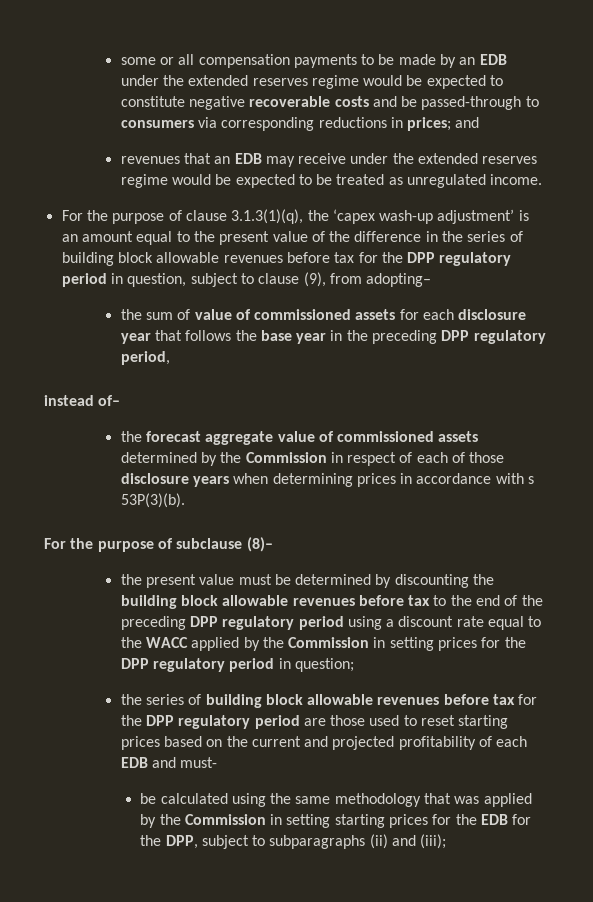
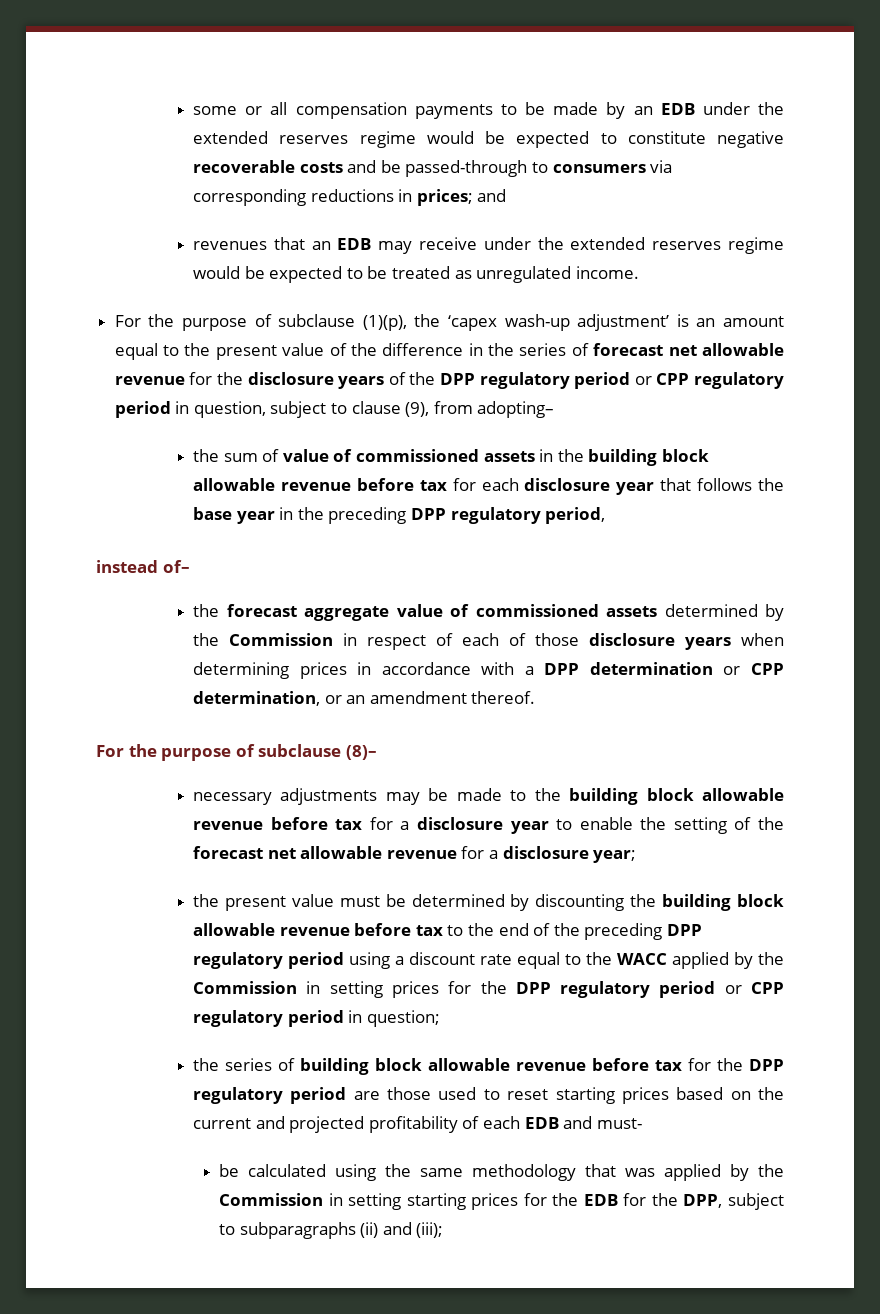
- For the purpose of clause 3.1.3(1)(q), the ‘capex wash-up adjustment’ is an amount equal to the present value of the difference in the series of building block allowable revenues before tax for the DPP regulatory period in question, subject to clause (9), from adopting–
+ For the purpose of subclause (1)(p), the ‘capex wash-up adjustment’ is an amount equal to the present value of the difference in the series of forecast net allowable revenue for the disclosure years of the DPP regulatory period or CPP regulatory period in question, subject to clause (9), from adopting–
- the sum of value of commissioned assets for each disclosure year that follows the base year in the preceding DPP regulatory period,
+ the sum of value of commissioned assets in the building block allowable revenue before tax for each disclosure year that follows the base year in the preceding DPP regulatory period,
- the forecast aggregate value of commissioned assets determined by the Commission in respect of each of those disclosure years when determining prices in accordance with s 53P(3)(b).
+ the forecast aggregate value of commissioned assets determined by the Commission in respect of each of those disclosure years when determining prices in accordance with a DPP determination or CPP determination, or an amendment thereof.
+ necessary adjustments may be made to the building block allowable revenue before tax for a disclosure year to enable the setting of the forecast net allowable revenue for a disclosure year;
- the present value must be determined by discounting the building block allowable revenues before tax to the end of the preceding DPP regulatory period using a discount rate equal to the WACC applied by the Commission in setting prices for the DPP regulatory period in question;
+ the present value must be determined by discounting the building block allowable revenue before tax to the end of the preceding DPP regulatory period using a discount rate equal to the WACC applied by the Commission in setting prices for the DPP regulatory period or CPP regulatory period in question;
- the series of building block allowable revenues before tax for the DPP regulatory period are those used to reset starting prices based on the current and projected profitability of each EDB and must-
+ the series of building block allowable revenue before tax for the DPP regulatory period are those used to reset starting prices based on the current and projected profitability of each EDB and must-

